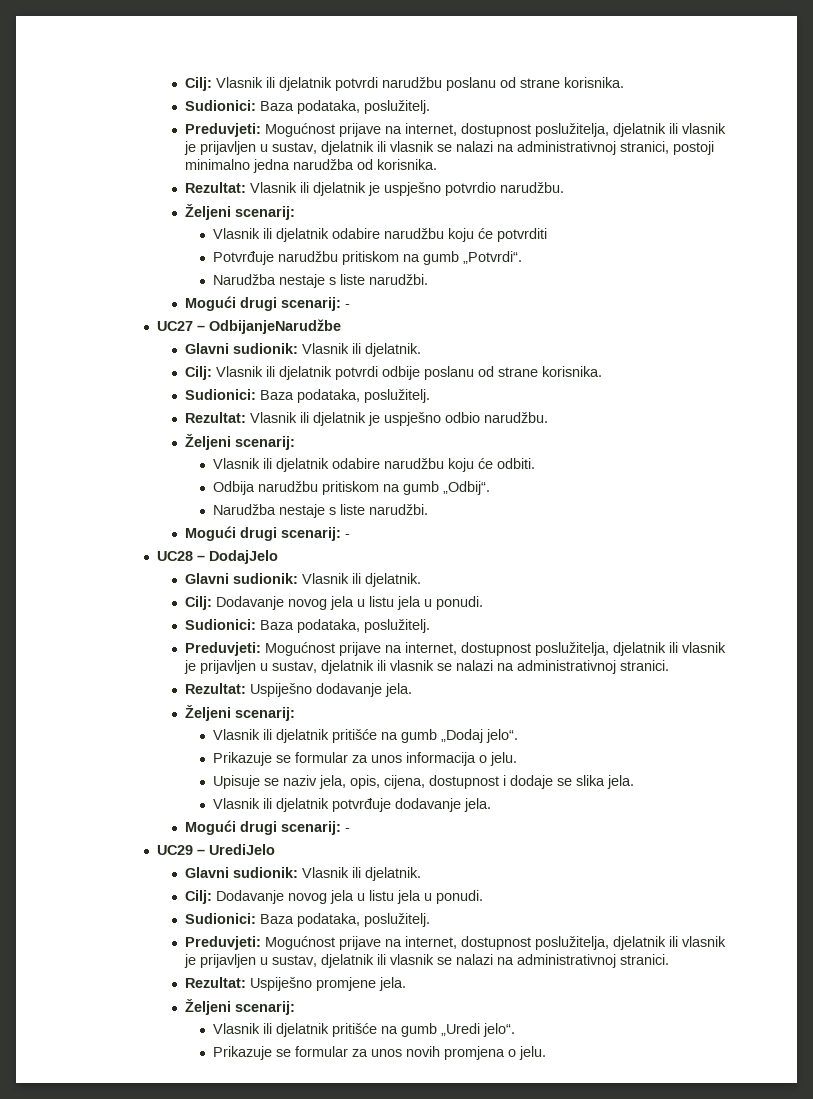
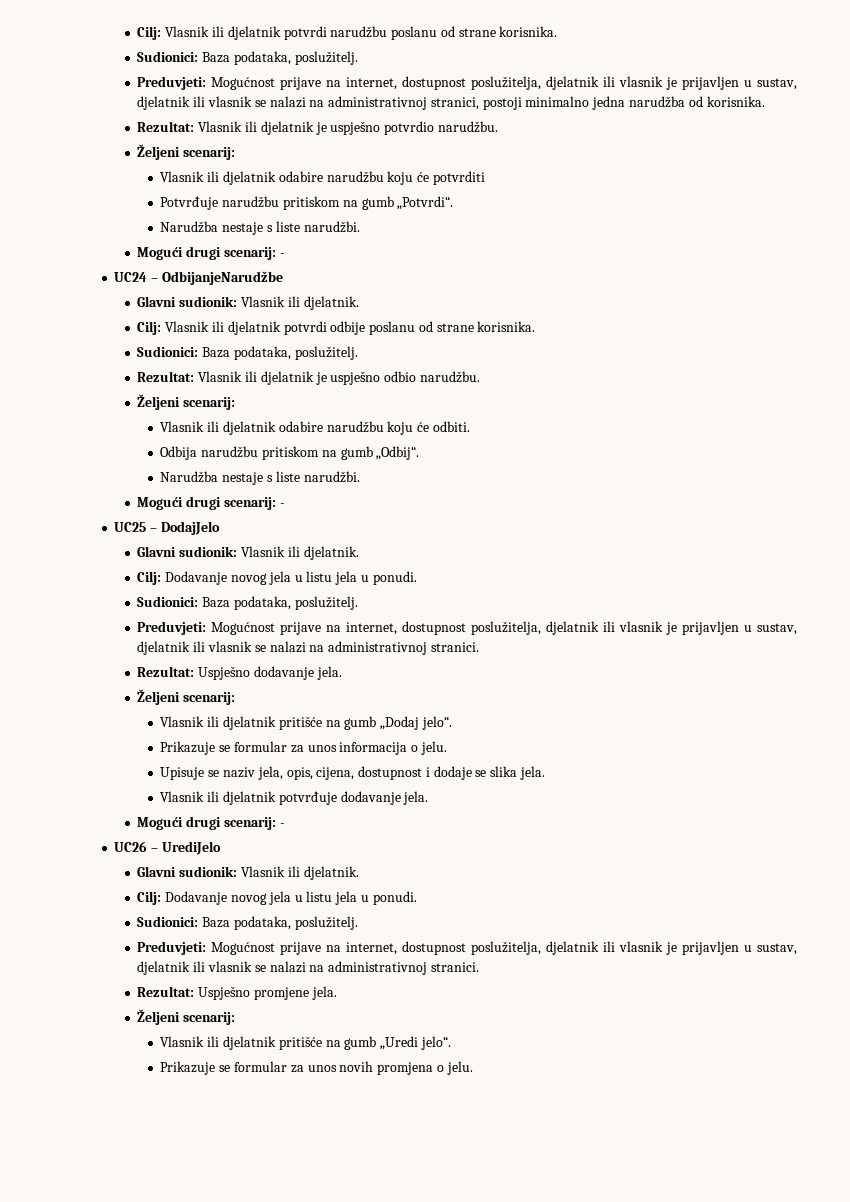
- UC27 – OdbijanjeNarudžbe
+ UC24 – OdbijanjeNarudžbe
- UC28 – DodajJelo
+ UC25 – DodajJelo
- Rezultat: Uspiješno dodavanje jela.
+ Rezultat: Uspješno dodavanje jela.
- UC29 – UrediJelo
+ UC26 – UrediJelo
- Rezultat: Uspiješno promjene jela.
+ Rezultat: Uspješno promjene jela.

